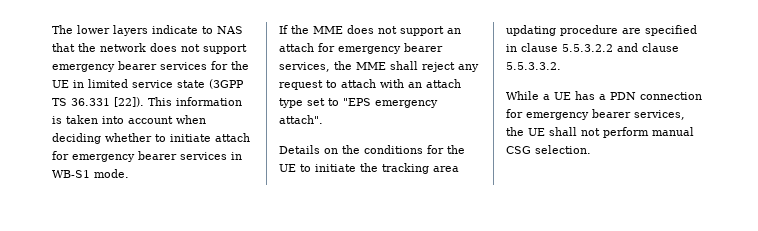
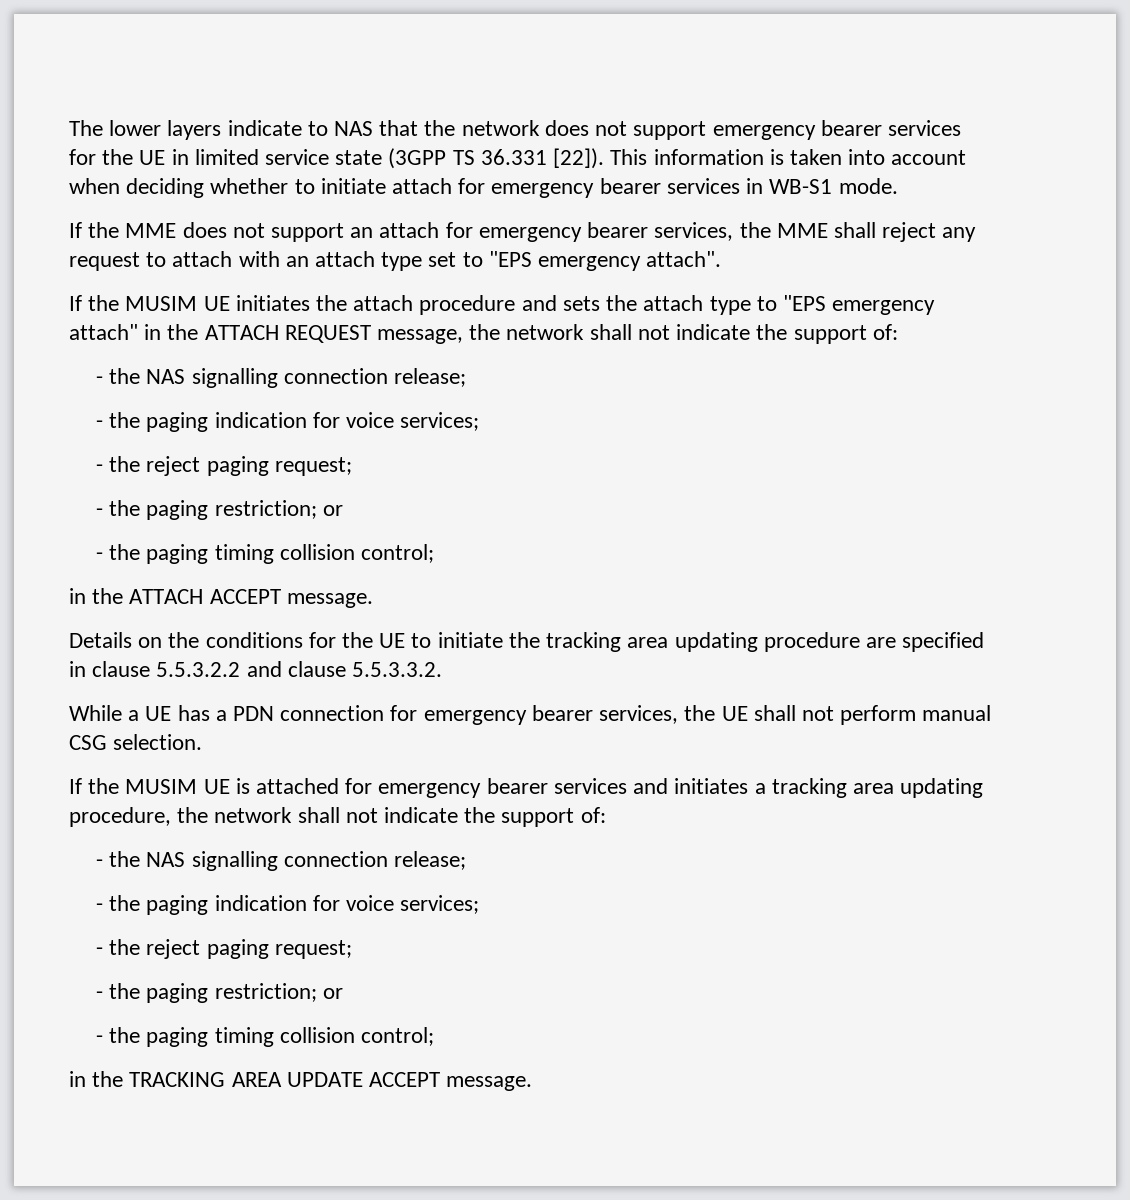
+ If the MUSIM UE initiates the attach procedure and sets the attach type to "EPS emergency attach" in the ATTACH REQUEST message, the network shall not indicate the support of:
+ - the NAS signalling connection release;
+ - the paging indication for voice services;
+ - the reject paging request;
+ - the paging restriction; or
+ - the paging timing collision control;
+ in the ATTACH ACCEPT message.
+ If the MUSIM UE is attached for emergency bearer services and initiates a tracking area updating procedure, the network shall not indicate the support of:
+ - the NAS signalling connection release;
+ - the paging indication for voice services;
+ - the reject paging request;
+ - the paging restriction; or
+ - the paging timing collision control;
+ in the TRACKING AREA UPDATE ACCEPT message.

